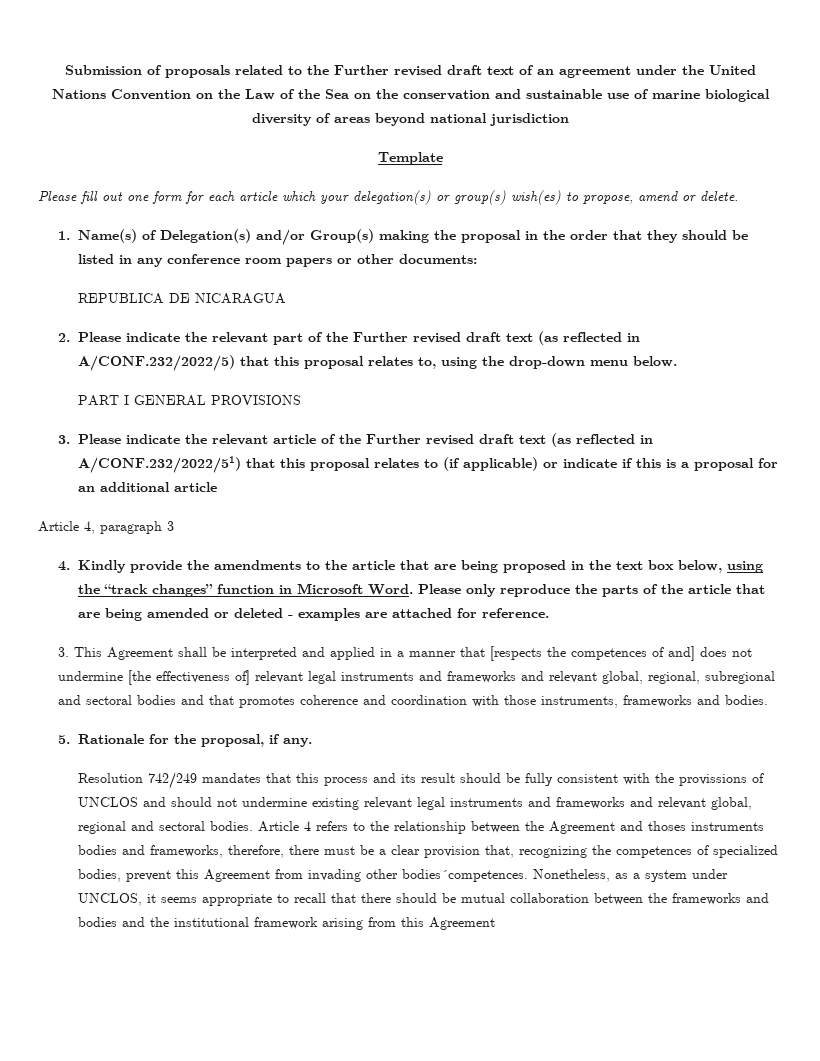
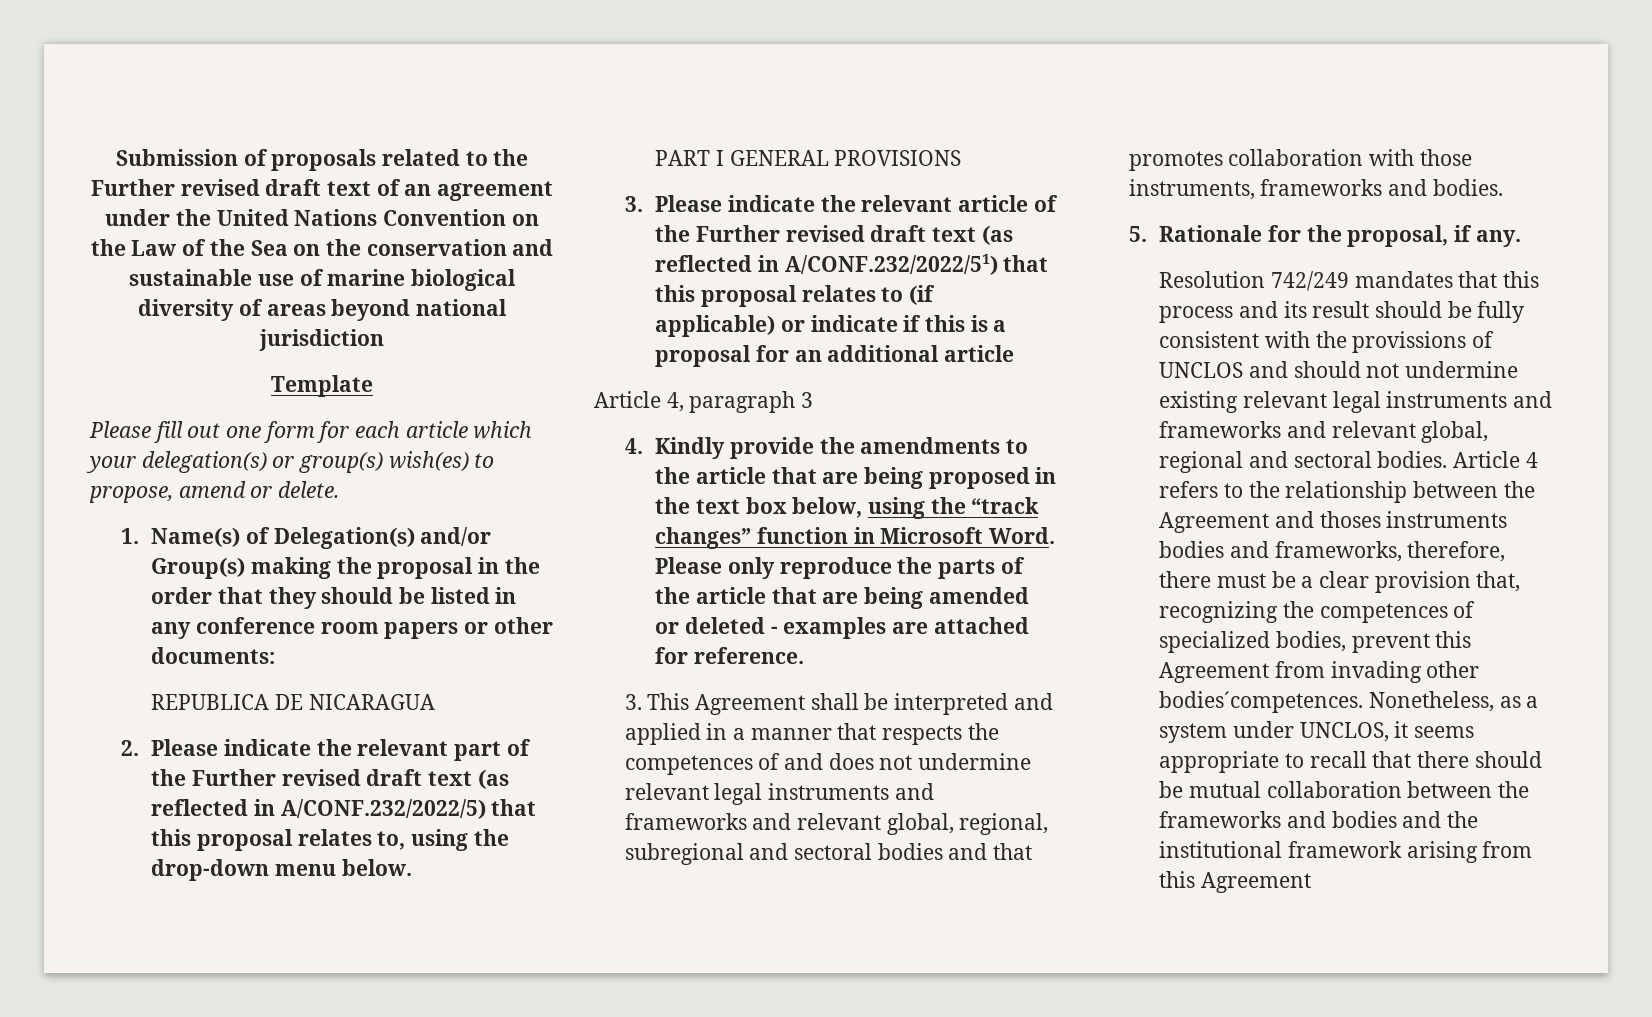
- 3. This Agreement shall be interpreted and applied in a manner that [respects the competences of and] does not undermine [the effectiveness of] relevant legal instruments and frameworks and relevant global, regional, subregional and sectoral bodies and that promotes coherence and coordination with those instruments, frameworks and bodies.
+ 3. This Agreement shall be interpreted and applied in a manner that respects the competences of and does not undermine relevant legal instruments and frameworks and relevant global, regional, subregional and sectoral bodies and that promotes collaboration with those instruments, frameworks and bodies.

